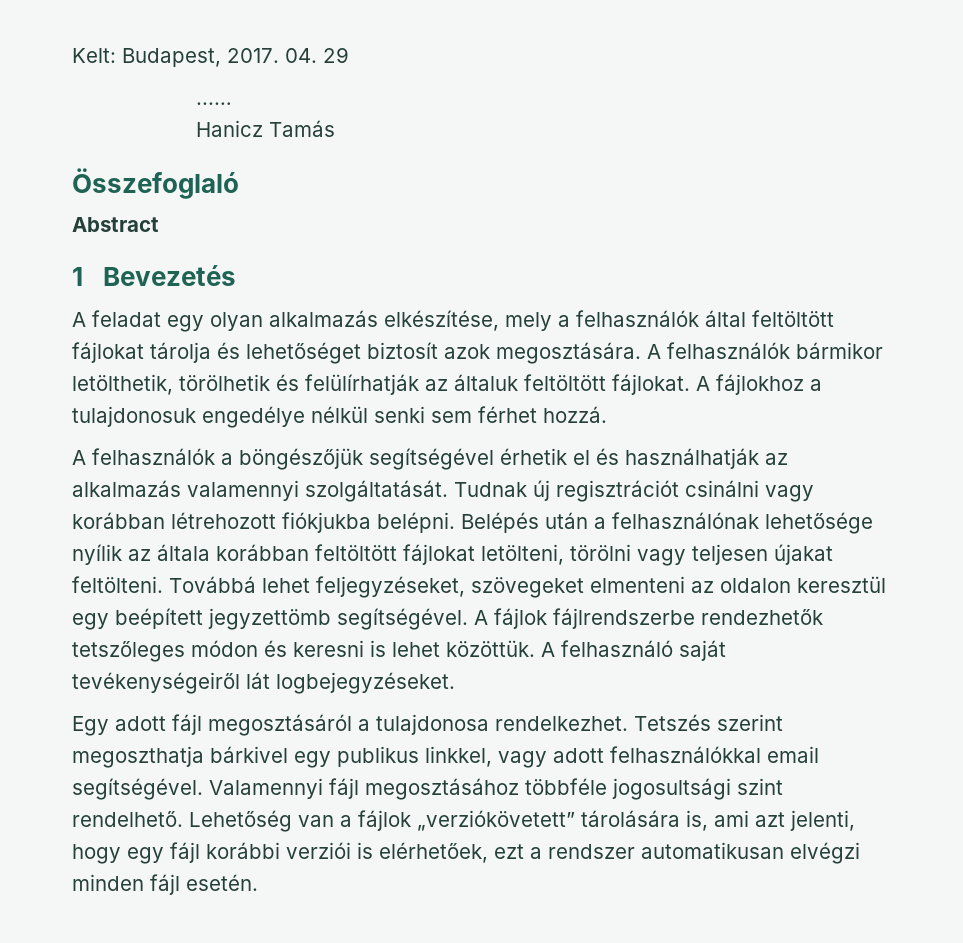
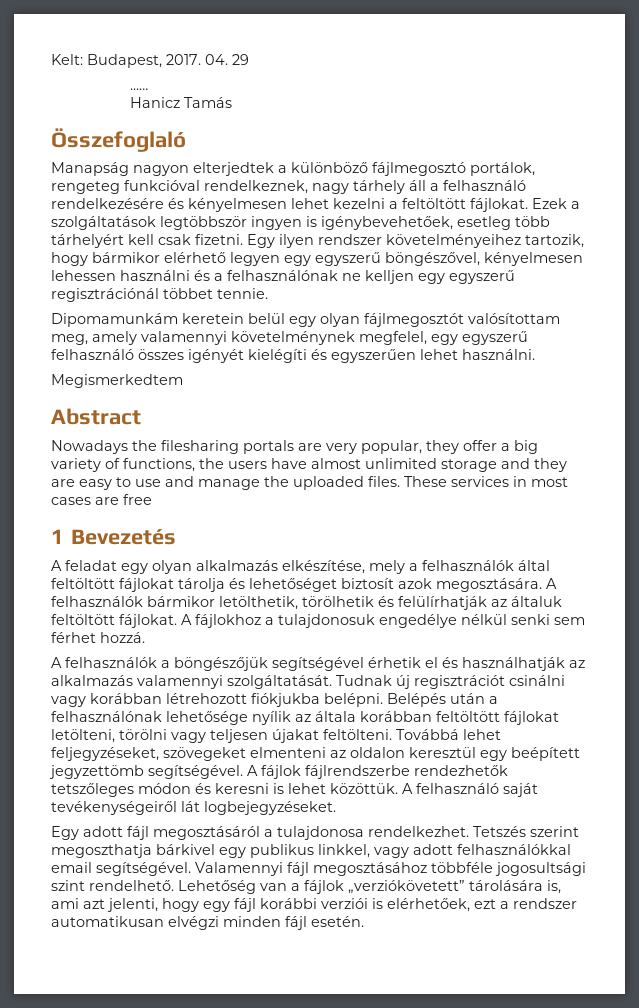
+ Manapság nagyon elterjedtek a különböző fájlmegosztó portálok, rengeteg funkcióval rendelkeznek, nagy tárhely áll a felhasználó rendelkezésére és kényelmesen lehet kezelni a feltöltött fájlokat. Ezek a szolgáltatások legtöbbször ingyen is igénybevehetőek, esetleg több tárhelyért kell csak fizetni. Egy ilyen rendszer követelményeihez tartozik, hogy bármikor elérhető legyen egy egyszerű böngészővel, kényelmesen lehessen használni és a felhasználónak ne kelljen egy egyszerű regisztrációnál többet tennie.
+ Dipomamunkám keretein belül egy olyan fájlmegosztót valósítottam meg, amely valamennyi követelménynek megfelel, egy egyszerű felhasználó összes igényét kielégíti és egyszerűen lehet használni.
+ Megismerkedtem
  Abstract
+ Nowadays the filesharing portals are very popular, they offer a big variety of functions, the users have almost unlimited storage and they are easy to use and manage the uploaded files. These services in most cases are free

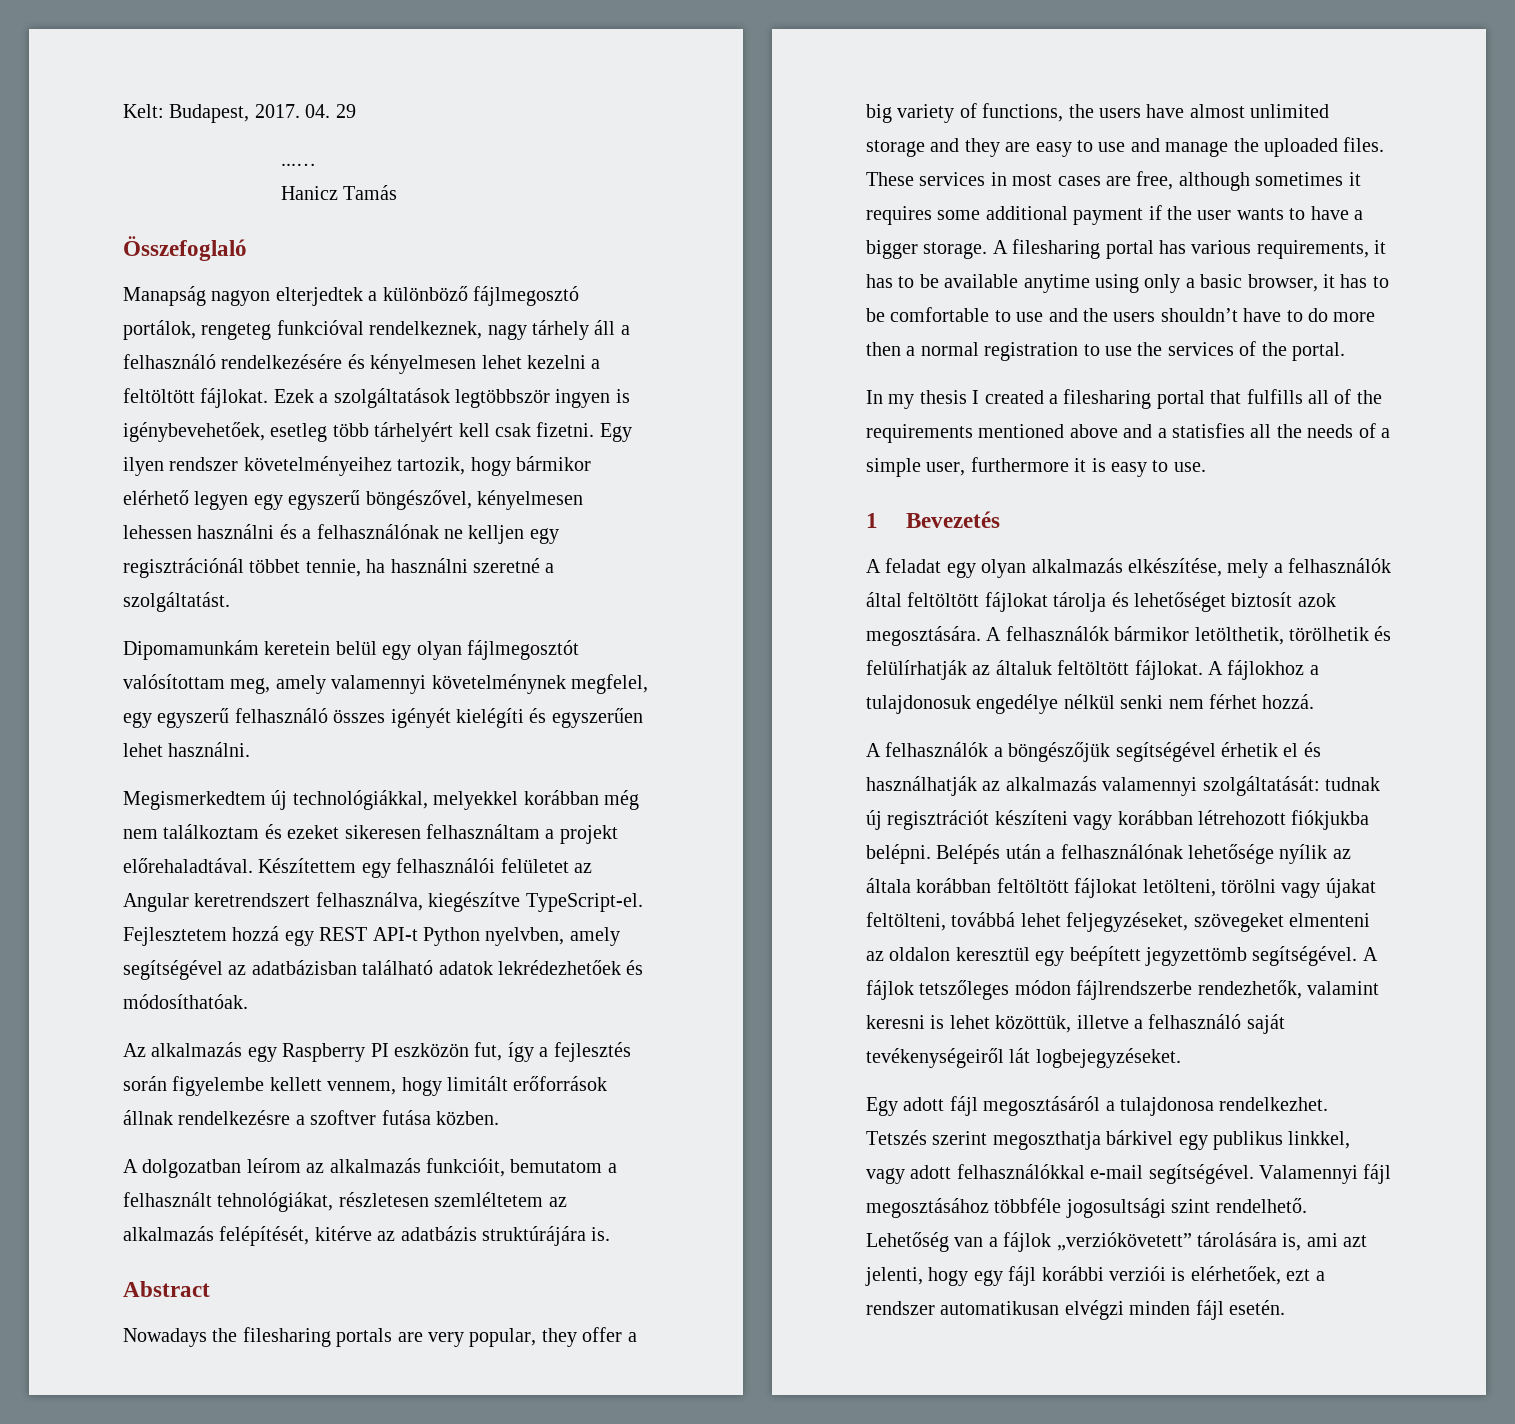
- Egy ilyen rendszer követelményeihez tartozik, hogy bármikor elérhető legyen egy egyszerű böngészővel, kényelmesen lehessen használni és a felhasználónak ne kelljen egy egyszerű regisztrációnál többet tennie.
+ Egy ilyen rendszer követelményeihez tartozik, hogy bármikor elérhető legyen egy egyszerű böngészővel, kényelmesen lehessen használni és a felhasználónak ne kelljen egy regisztrációnál többet tennie, ha használni szeretné a szolgáltatást.
- Megismerkedtem
+ Megismerkedtem új technológiákkal, melyekkel korábban még nem találkoztam és ezeket sikeresen felhasználtam a projekt előrehaladtával. Készítettem egy felhasználói felületet az Angular keretrendszert felhasználva, kiegészítve TypeScript-el. Fejlesztetem hozzá egy REST API-t Python nyelvben, amely segítségével az adatbázisban található adatok lekrédezhetőek és módosíthatóak.
+ Az alkalmazás egy Raspberry PI eszközön fut, így a fejlesztés során figyelembe kellett vennem, hogy limitált erőforrások állnak rendelkezésre a szoftver futása közben.
+ A dolgozatban leírom az alkalmazás funkcióit, bemutatom a felhasznált tehnológiákat, részletesen szemléltetem az alkalmazás felépítését, kitérve az adatbázis struktúrájára is.
- These services in most cases are free
+ These services in most cases are free, although sometimes it requires some additional payment if the user wants to have a bigger storage. A filesharing portal has various requirements, it has to be available anytime using only a basic browser, it has to be comfortable to use and the users shouldn’t have to do more then a normal registration to use the services of the portal.
+ In my thesis I created a filesharing portal that fulfills all of the requirements mentioned above and a statisfies all the needs of a simple user, furthermore it is easy to use.
- A fájlokhoz a tulajdonosuk engedélye nélkül senki sem férhet hozzá.
+ A fájlokhoz a tulajdonosuk engedélye nélkül senki nem férhet hozzá.
- A felhasználók a böngészőjük segítségével érhetik el és használhatják az alkalmazás valamennyi szolgáltatását. Tudnak új regisztrációt csinálni vagy korábban létrehozott fiókjukba belépni.
+ A felhasználók a böngészőjük segítségével érhetik el és használhatják az alkalmazás valamennyi szolgáltatását: tudnak új regisztrációt készíteni vagy korábban létrehozott fiókjukba belépni.
- Belépés után a felhasználónak lehetősége nyílik az általa korábban feltöltött fájlokat letölteni, törölni vagy teljesen újakat feltölteni. Továbbá lehet feljegyzéseket, szövegeket elmenteni az oldalon keresztül egy beépített jegyzettömb segítségével.
+ Belépés után a felhasználónak lehetősége nyílik az általa korábban feltöltött fájlokat letölteni, törölni vagy újakat feltölteni, továbbá lehet feljegyzéseket, szövegeket elmenteni az oldalon keresztül egy beépített jegyzettömb segítségével.
- A fájlok fájlrendszerbe rendezhetők tetszőleges módon és keresni is lehet közöttük. A felhasználó saját tevékenységeiről lát logbejegyzéseket.
+ A fájlok tetszőleges módon fájlrendszerbe rendezhetők, valamint keresni is lehet közöttük, illetve a felhasználó saját tevékenységeiről lát logbejegyzéseket.
- Tetszés szerint megoszthatja bárkivel egy publikus linkkel, vagy adott felhasználókkal email segítségével.
+ Tetszés szerint megoszthatja bárkivel egy publikus linkkel, vagy adott felhasználókkal e-mail segítségével.

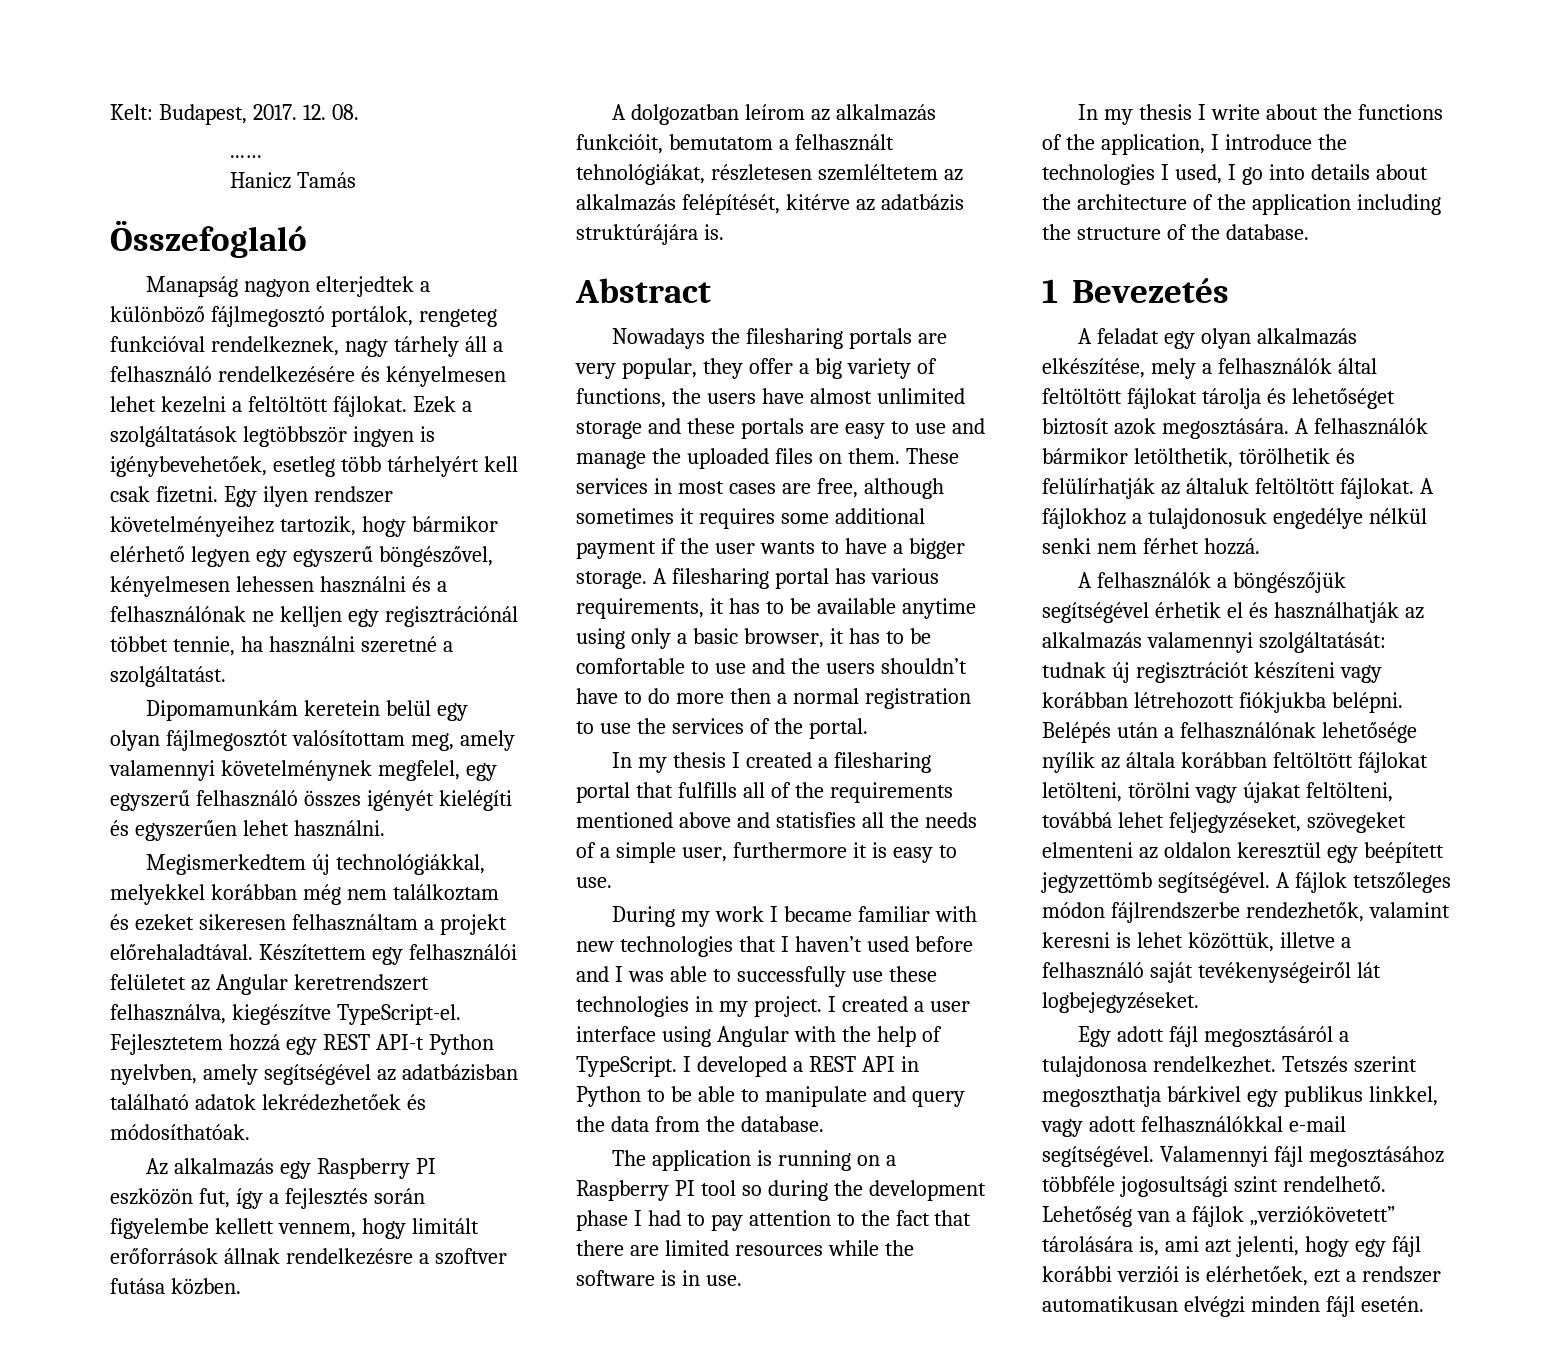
- 04. 29
+ 12. 08.
- Nowadays the filesharing portals are very popular, they offer a big variety of functions, the users have almost unlimited storage and they are easy to use and manage the uploaded files.
+ Nowadays the filesharing portals are very popular, they offer a big variety of functions, the users have almost unlimited storage and these portals are easy to use and manage the uploaded files on them.
- In my thesis I created a filesharing portal that fulfills all of the requirements mentioned above and a statisfies all the needs of a simple user, furthermore it is easy to use.
+ In my thesis I created a filesharing portal that fulfills all of the requirements mentioned above and statisfies all the needs of a simple user, furthermore it is easy to use.
+ During my work I became familiar with new technologies that I haven’t used before and I was able to successfully use these technologies in my project. I created a user interface using Angular with the help of TypeScript. I developed a REST API in Python to be able to manipulate and query the data from the database.
+ The application is running on a Raspberry PI tool so during the development phase I had to pay attention to the fact that there are limited resources while the software is in use.
+ In my thesis I write about the functions of the application, I introduce the technologies I used, I go into details about the architecture of the application including the structure of the database.

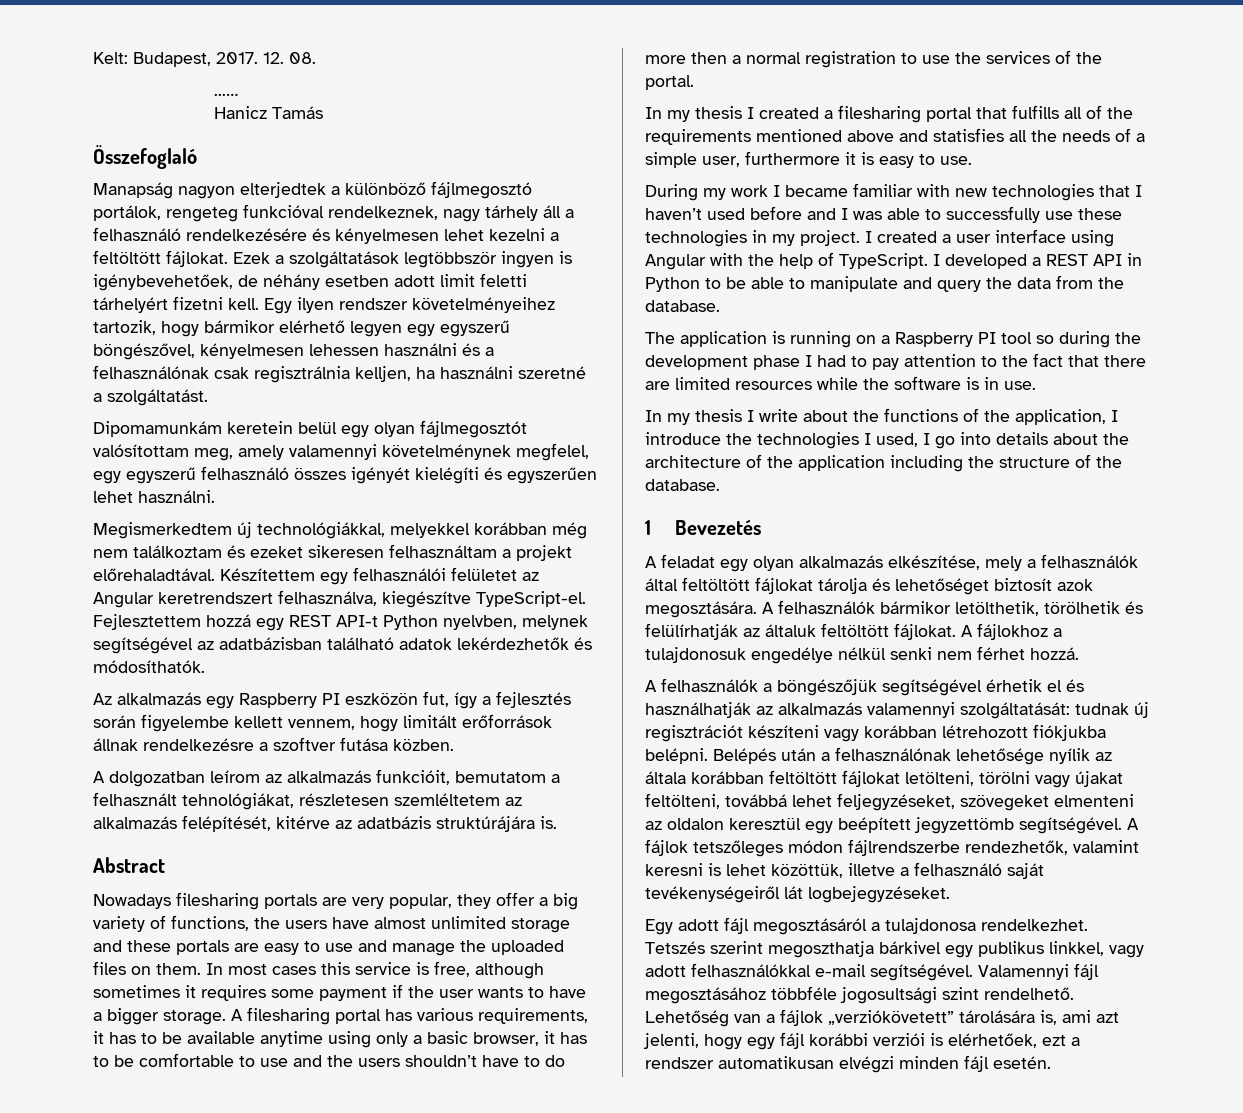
- Ezek a szolgáltatások legtöbbször ingyen is igénybevehetőek, esetleg több tárhelyért kell csak fizetni.
+ Ezek a szolgáltatások legtöbbször ingyen is igénybevehetőek, de néhány esetben adott limit feletti tárhelyért fizetni kell.
- Egy ilyen rendszer követelményeihez tartozik, hogy bármikor elérhető legyen egy egyszerű böngészővel, kényelmesen lehessen használni és a felhasználónak ne kelljen egy regisztrációnál többet tennie, ha használni szeretné a szolgáltatást.
+ Egy ilyen rendszer követelményeihez tartozik, hogy bármikor elérhető legyen egy egyszerű böngészővel, kényelmesen lehessen használni és a felhasználónak csak regisztrálnia kelljen, ha használni szeretné a szolgáltatást.
- Fejlesztetem hozzá egy REST API-t Python nyelvben, amely segítségével az adatbázisban található adatok lekrédezhetőek és módosíthatóak.
+ Fejlesztettem hozzá egy REST API-t Python nyelvben, melynek segítségével az adatbázisban található adatok lekérdezhetők és módosíthatók.
- Nowadays the filesharing portals are very popular, they offer a big variety of functions, the users have almost unlimited storage and these portals are easy to use and manage the uploaded files on them.
+ Nowadays filesharing portals are very popular, they offer a big variety of functions, the users have almost unlimited storage and these portals are easy to use and manage the uploaded files on them.
- These services in most cases are free, although sometimes it requires some additional payment if the user wants to have a bigger storage.
+ In most cases this service is free, although sometimes it requires some payment if the user wants to have a bigger storage.

